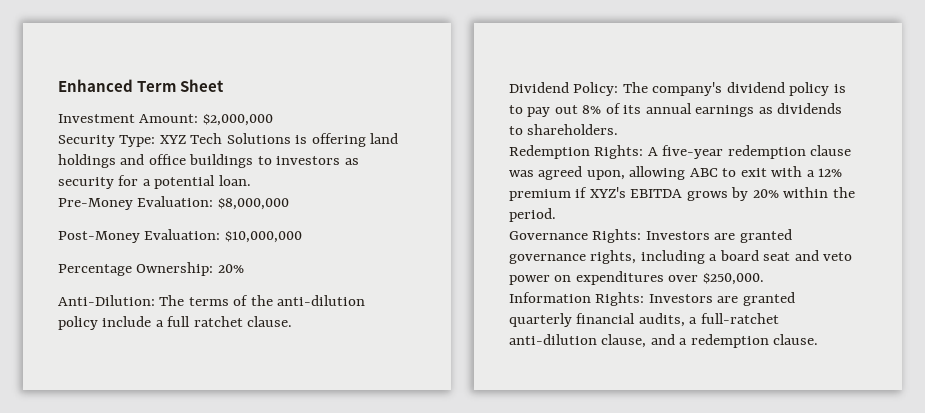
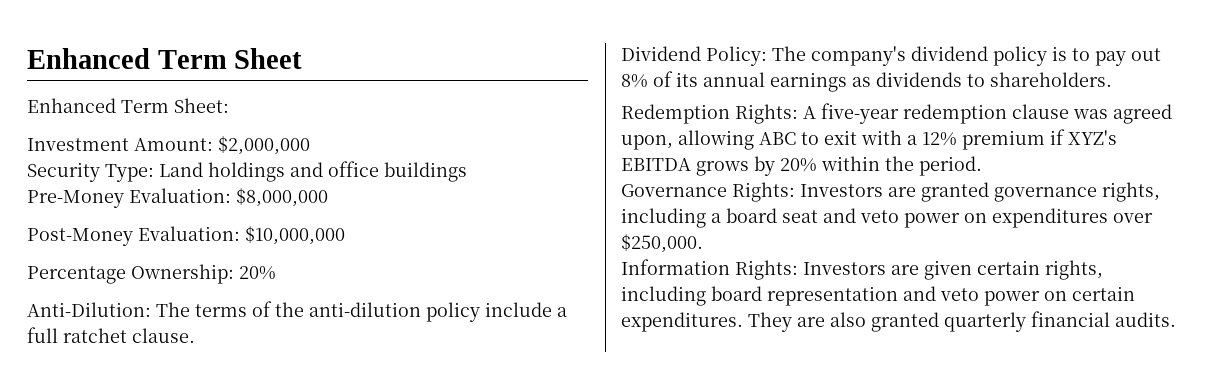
+ Enhanced Term Sheet:
- Security Type: XYZ Tech Solutions is offering land holdings and office buildings to investors as security for a potential loan.
+ Security Type: Land holdings and office buildings
- Information Rights: Investors are granted quarterly financial audits, a full-ratchet anti-dilution clause, and a redemption clause.
+ Information Rights: Investors are given certain rights, including board representation and veto power on certain expenditures. They are also granted quarterly financial audits.

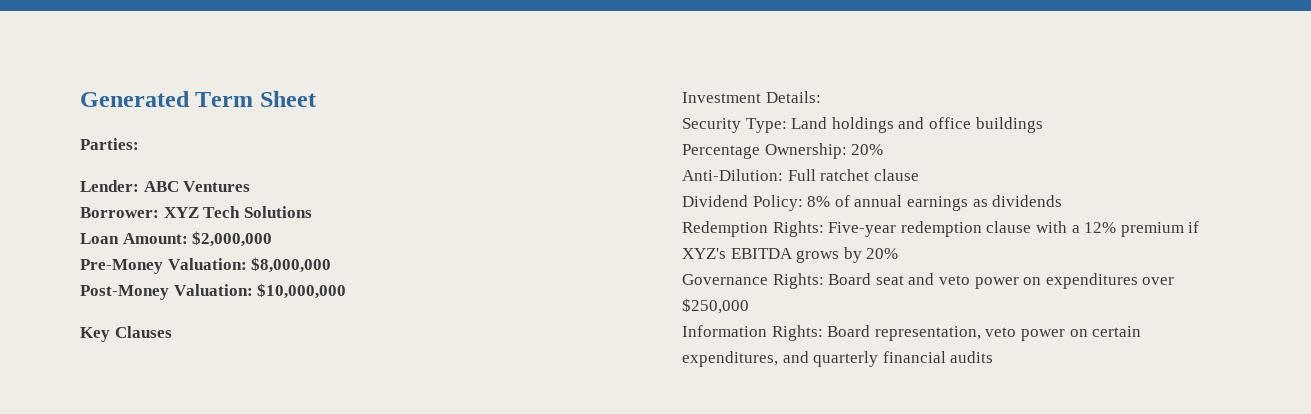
- Enhanced Term Sheet
+ Generated Term Sheet
- Enhanced Term Sheet:
+ Parties:
+ Lender: ABC Ventures
+ Borrower: XYZ Tech Solutions
+ Loan Amount: $2,000,000
+ Pre-Money Valuation: $8,000,000
+ Post-Money Valuation: $10,000,000
+ Key Clauses
- Investment Amount: $2,000,000
+ Investment Details:
- Pre-Money Evaluation: $8,000,000
- Post-Money Evaluation: $10,000,000
  Percentage Ownership: 20%
- Anti-Dilution: The terms of the anti-dilution policy include a full ratchet clause.
- Dividend Policy: The company's dividend policy is to pay out 8% of its annual earnings as dividends to shareholders.
+ Anti-Dilution: Full ratchet clause
+ Dividend Policy: 8% of annual earnings as dividends
- Redemption Rights: A five-year redemption clause was agreed upon, allowing ABC to exit with a 12% premium if XYZ's EBITDA grows by 20% within the period.
+ Redemption Rights: Five-year redemption clause with a 12% premium if XYZ's EBITDA grows by 20%
- Governance Rights: Investors are granted governance rights, including a board seat and veto power on expenditures over $250,000.
+ Governance Rights: Board seat and veto power on expenditures over $250,000
- Information Rights: Investors are given certain rights, including board representation and veto power on certain expenditures. They are also granted quarterly financial audits.
+ Information Rights: Board representation, veto power on certain expenditures, and quarterly financial audits

